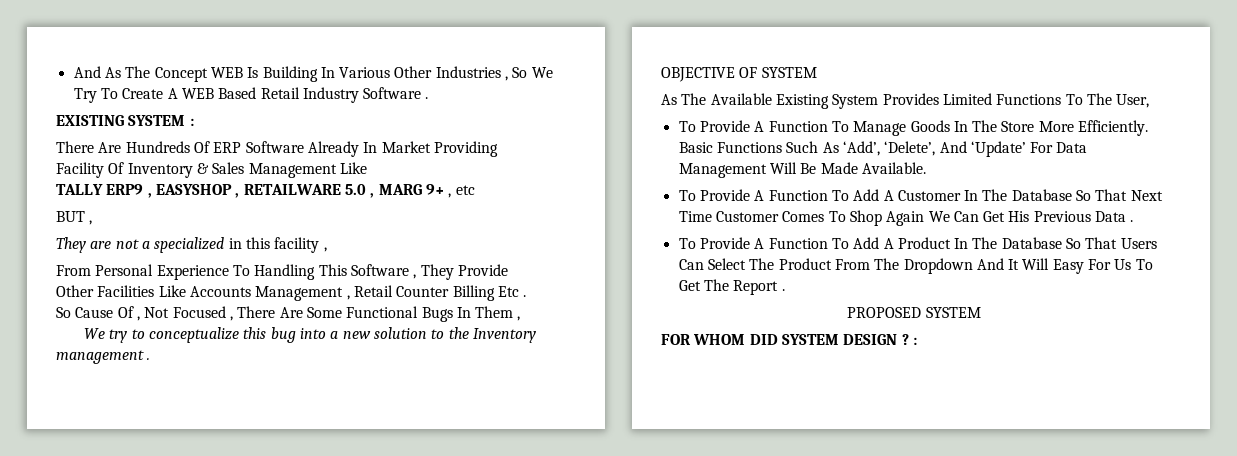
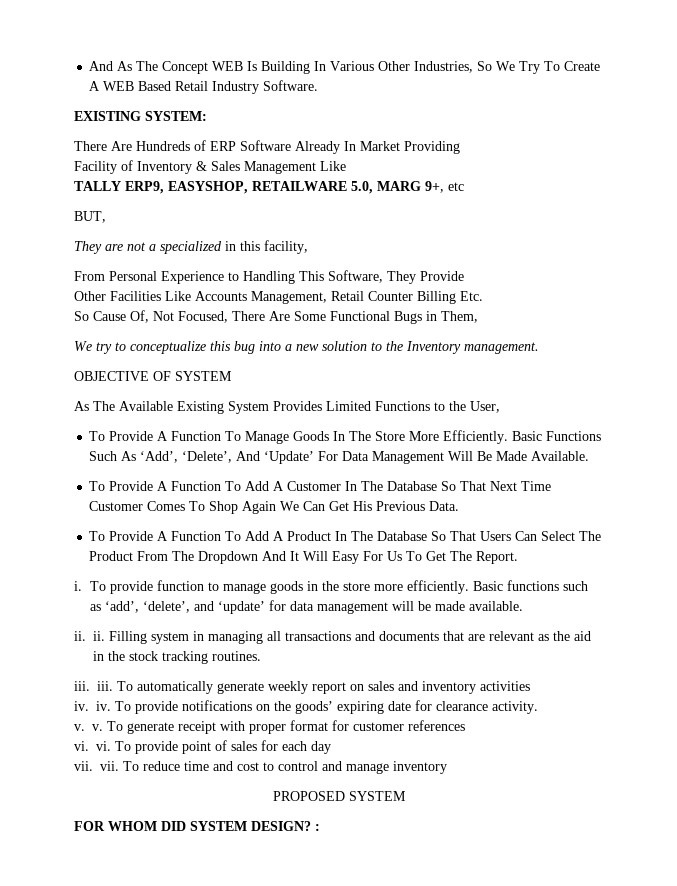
- And As The Concept WEB Is Building In Various Other Industries , So We Try To Create A WEB Based Retail Industry Software .
+ And As The Concept WEB Is Building In Various Other Industries, So We Try To Create A WEB Based Retail Industry Software.
- EXISTING SYSTEM :
+ EXISTING SYSTEM:
- There Are Hundreds Of ERP Software Already In Market Providing
+ There Are Hundreds of ERP Software Already In Market Providing
- Facility Of Inventory & Sales Management Like
+ Facility of Inventory & Sales Management Like
- TALLY ERP9 , EASYSHOP , RETAILWARE 5.0 , MARG 9+ , etc
+ TALLY ERP9, EASYSHOP, RETAILWARE 5.0, MARG 9+, etc
- BUT ,
+ BUT,
- They are not a specialized in this facility ,
+ They are not a specialized in this facility,
- From Personal Experience To Handling This Software , They Provide
+ From Personal Experience to Handling This Software, They Provide
- Other Facilities Like Accounts Management , Retail Counter Billing Etc .
+ Other Facilities Like Accounts Management, Retail Counter Billing Etc.
- So Cause Of , Not Focused , There Are Some Functional Bugs In Them ,
+ So Cause Of, Not Focused, There Are Some Functional Bugs in Them,
- We try to conceptualize this bug into a new solution to the Inventory management .
+ We try to conceptualize this bug into a new solution to the Inventory management.
- As The Available Existing System Provides Limited Functions To The User,
+ As The Available Existing System Provides Limited Functions to the User,
- To Provide A Function To Add A Customer In The Database So That Next Time Customer Comes To Shop Again We Can Get His Previous Data .
+ To Provide A Function To Add A Customer In The Database So That Next Time Customer Comes To Shop Again We Can Get His Previous Data.
- To Provide A Function To Add A Product In The Database So That Users Can Select The Product From The Dropdown And It Will Easy For Us To Get The Report .
+ To Provide A Function To Add A Product In The Database So That Users Can Select The Product From The Dropdown And It Will Easy For Us To Get The Report.
+ i. To provide function to manage goods in the store more efficiently. Basic functions such as ‘add’, ‘delete’, and ‘update’ for data management will be made available.
+ ii. ii. Filling system in managing all transactions and documents that are relevant as the aid in the stock tracking routines.
+ iii. iii. To automatically generate weekly report on sales and inventory activities
+ iv. iv. To provide notifications on the goods’ expiring date for clearance activity.
+ v. v. To generate receipt with proper format for customer references
+ vi. vi. To provide point of sales for each day
+ vii. vii. To reduce time and cost to control and manage inventory
- FOR WHOM DID SYSTEM DESIGN ? :
+ FOR WHOM DID SYSTEM DESIGN? :

